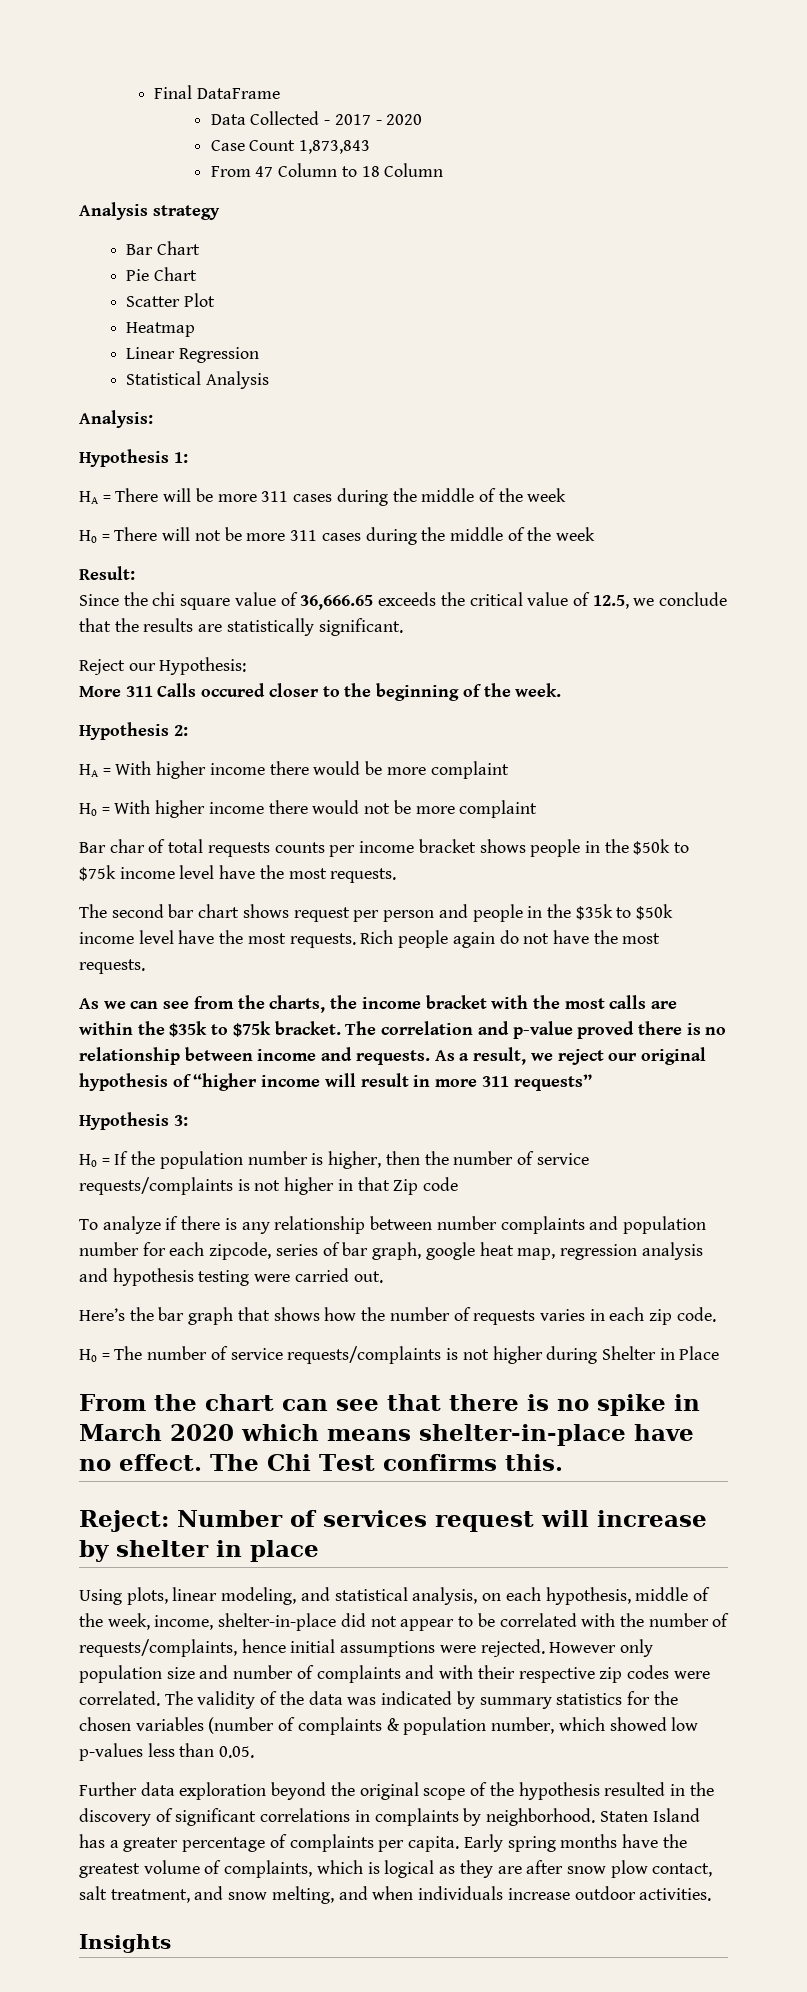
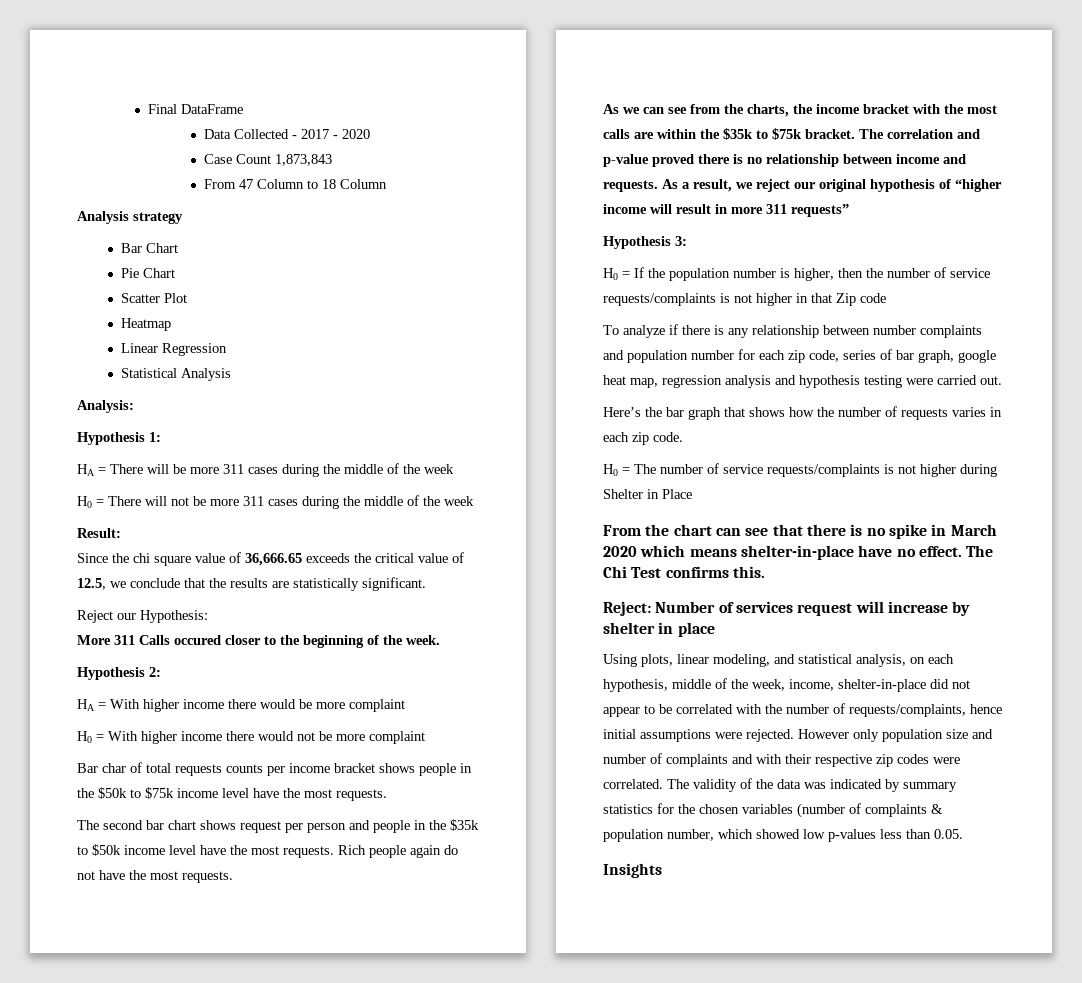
- To analyze if there is any relationship between number complaints and population number for each zipcode, series of bar graph, google heat map, regression analysis and hypothesis testing were carried out.
+ To analyze if there is any relationship between number complaints and population number for each zip code, series of bar graph, google heat map, regression analysis and hypothesis testing were carried out.
- Further data exploration beyond the original scope of the hypothesis resulted in the discovery of significant correlations in complaints by neighborhood. Staten Island has a greater percentage of complaints per capita. Early spring months have the greatest volume of complaints, which is logical as they are after snow plow contact, salt treatment, and snow melting, and when individuals increase outdoor activities.

